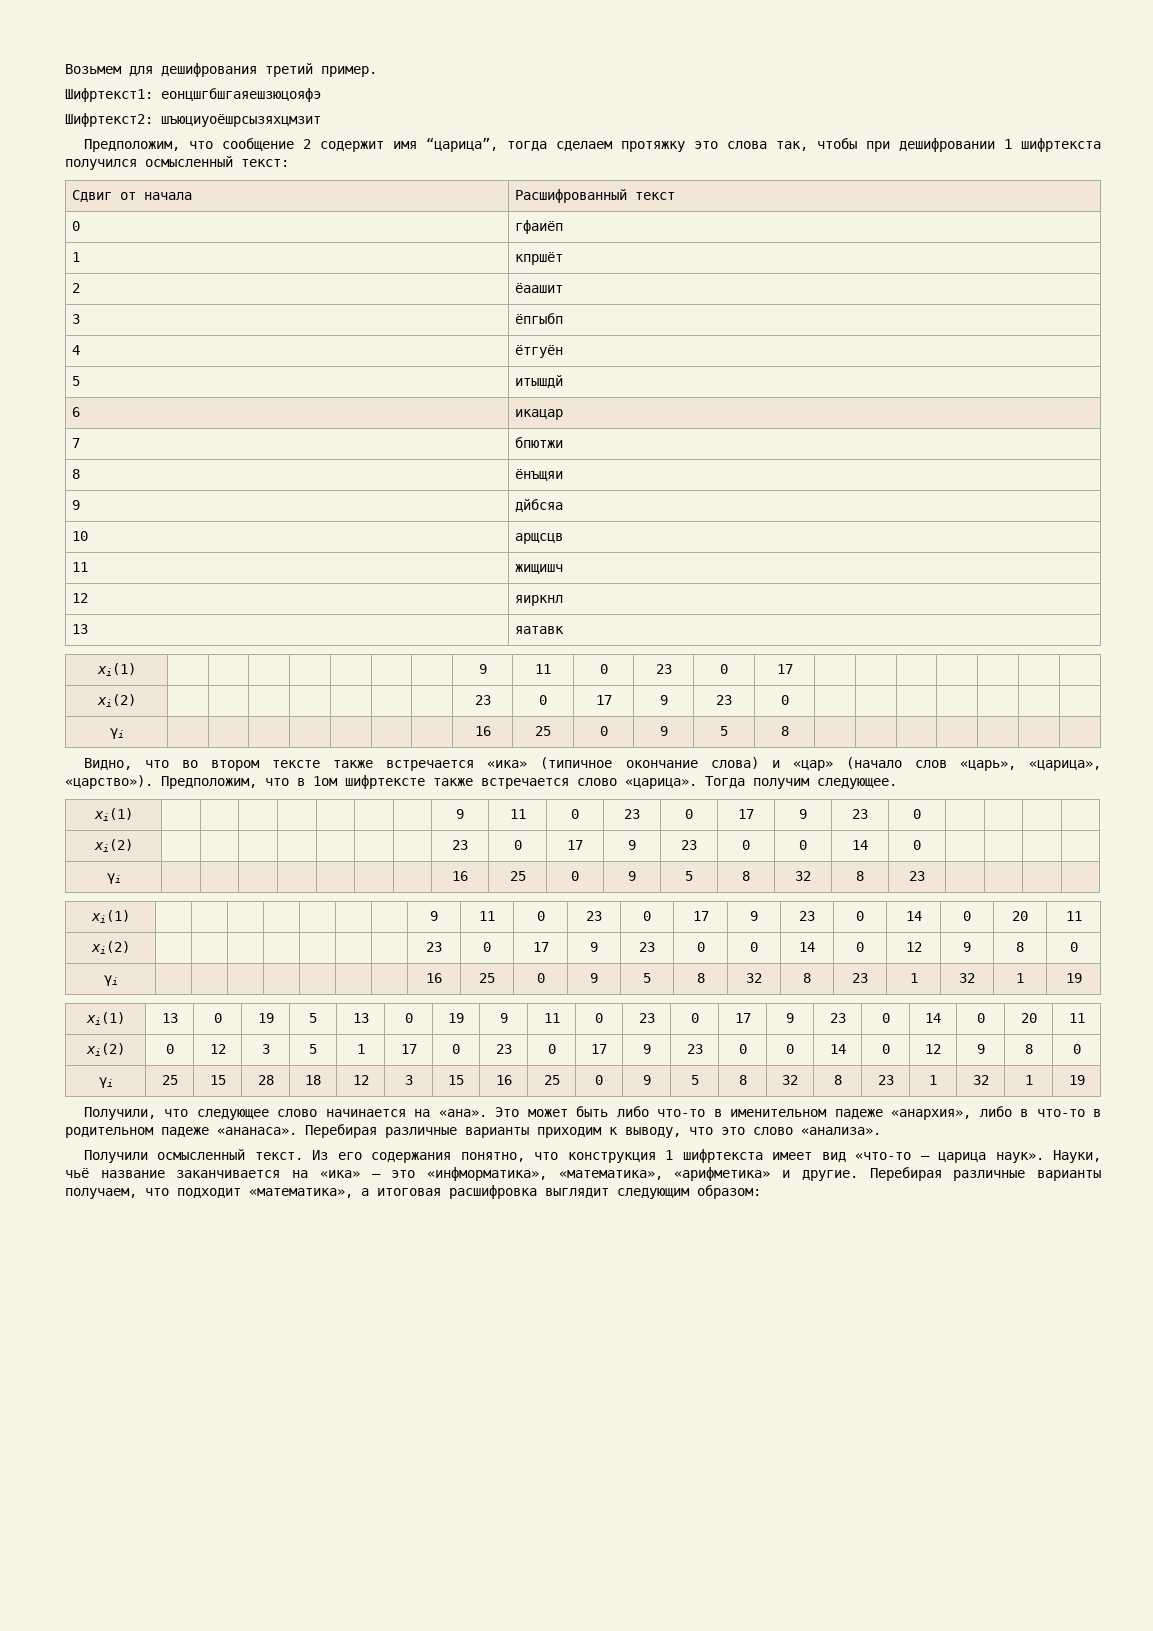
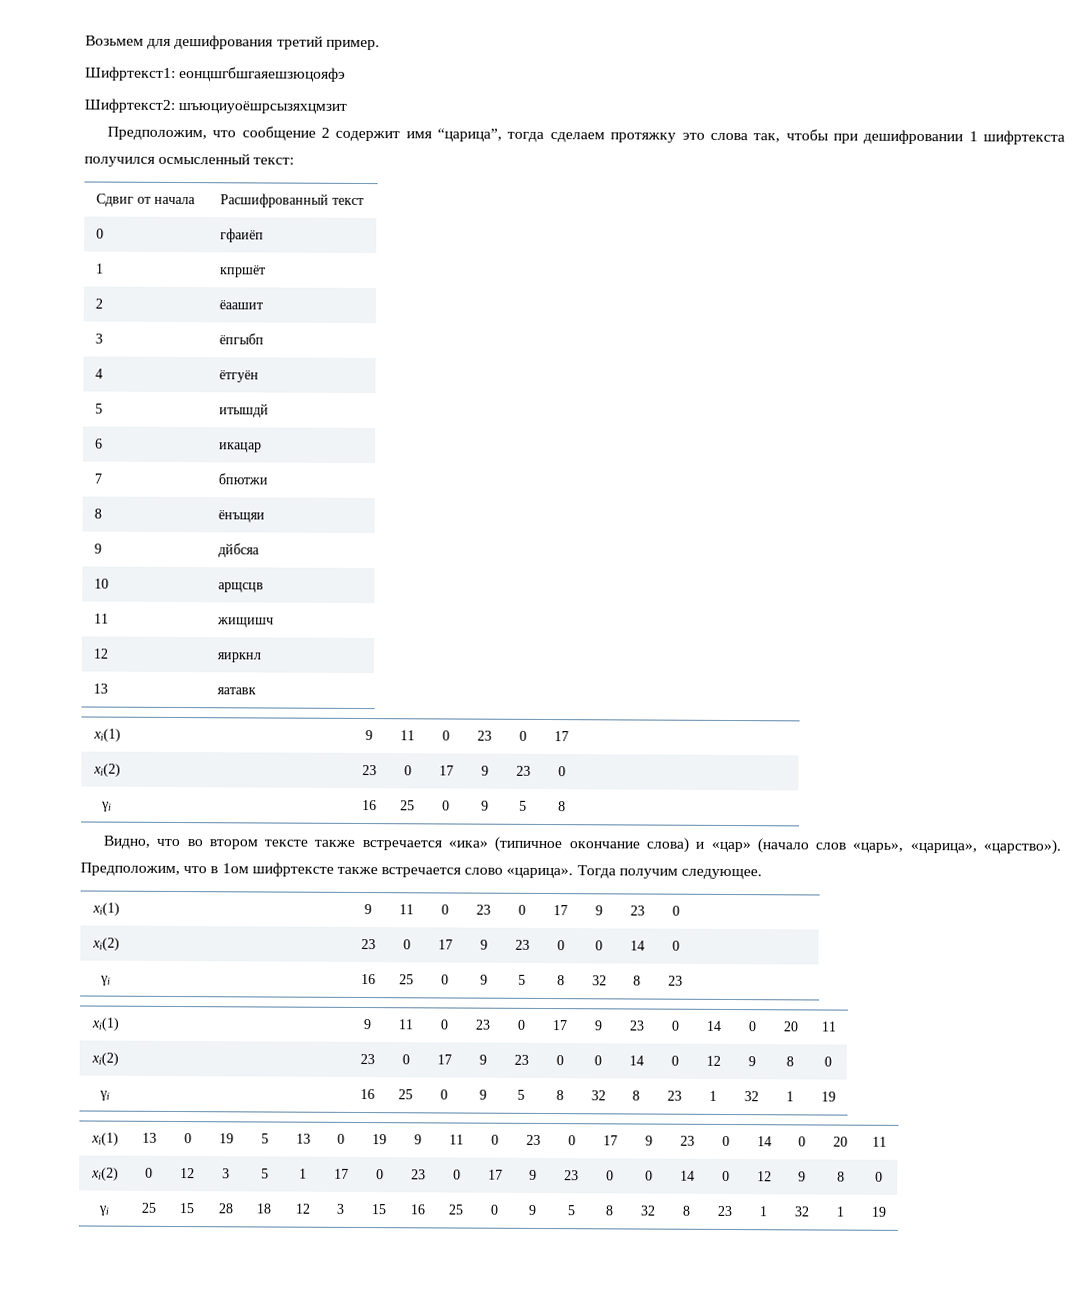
- Получили, что следующее слово начинается на «ана». Это может быть либо что-то в именительном падеже «анархия», либо в что-то в родительном падеже «ананаса». Перебирая различные варианты приходим к выводу, что это слово «анализа».
- Получили осмысленный текст. Из его содержания понятно, что конструкция 1 шифртекста имеет вид «что-то – царица наук». Науки, чьё название заканчивается на «ика» — это «инфморматика», «математика», «арифметика» и другие. Перебирая различные варианты получаем, что подходит «математика», а итоговая расшифровка выглядит следующим образом:

